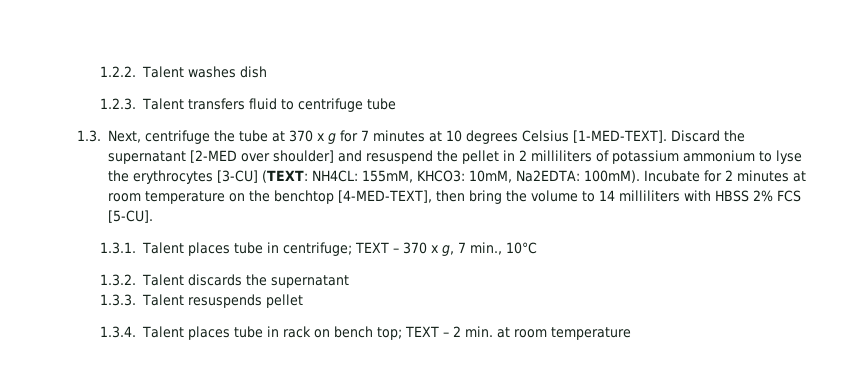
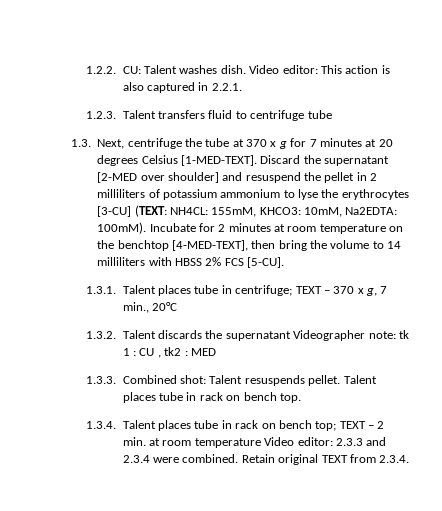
- 1.2.2. Talent washes dish
+ 1.2.2. CU: Talent washes dish. Video editor: This action is also captured in 2.2.1.
- 1.3. Next, centrifuge the tube at 370 x g for 7 minutes at 10 degrees Celsius [1-MED-TEXT].
+ 1.3. Next, centrifuge the tube at 370 x g for 7 minutes at 20 degrees Celsius [1-MED-TEXT].
- 1.3.1. Talent places tube in centrifuge; TEXT – 370 x g, 7 min., 10°C
+ 1.3.1. Talent places tube in centrifuge; TEXT – 370 x g, 7 min., 20°C
- 1.3.2. Talent discards the supernatant
- 1.3.3. Talent resuspends pellet
+ 1.3.2. Talent discards the supernatant Videographer note: tk 1 : CU , tk2 : MED
+ 1.3.3. Combined shot: Talent resuspends pellet. Talent places tube in rack on bench top.
- 1.3.4. Talent places tube in rack on bench top; TEXT – 2 min. at room temperature
+ 1.3.4. Talent places tube in rack on bench top; TEXT – 2 min. at room temperature Video editor: 2.3.3 and 2.3.4 were combined. Retain original TEXT from 2.3.4.

